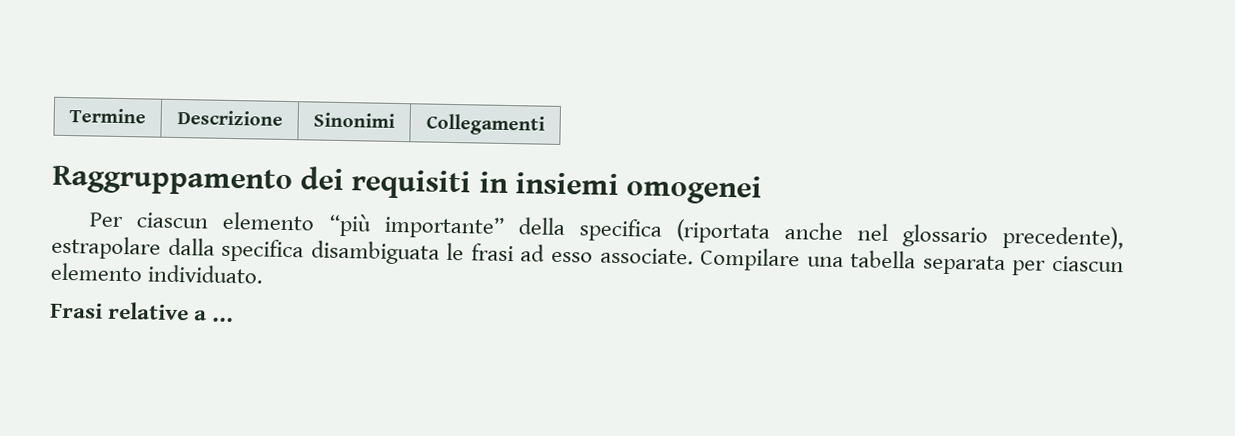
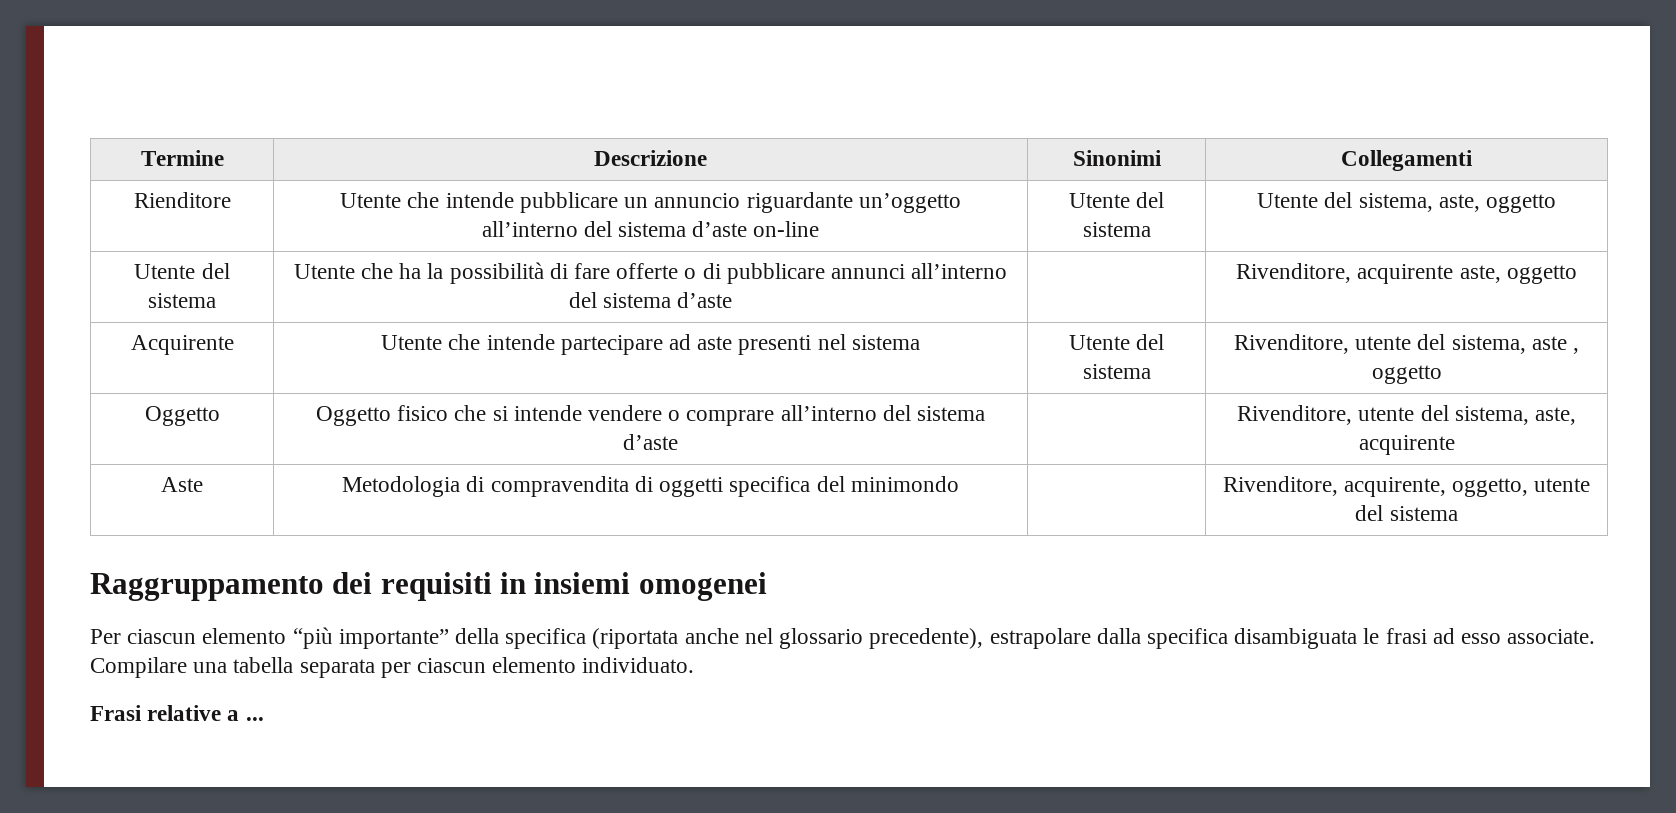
+ Rienditore | Utente che intende pubblicare un annuncio riguardante un’oggetto all’interno del sistema d’aste on-line | Utente del sistema | Utente del sistema, aste, oggetto
+ Utente del sistema | Utente che ha la possibilità di fare offerte o di pubblicare annunci all’interno del sistema d’aste | | Rivenditore, acquirente aste, oggetto
+ Acquirente | Utente che intende partecipare ad aste presenti nel sistema | Utente del sistema | Rivenditore, utente del sistema, aste , oggetto
+ Oggetto | Oggetto fisico che si intende vendere o comprare all’interno del sistema d’aste | | Rivenditore, utente del sistema, aste, acquirente
+ Aste | Metodologia di compravendita di oggetti specifica del minimondo | | Rivenditore, acquirente, oggetto, utente del sistema

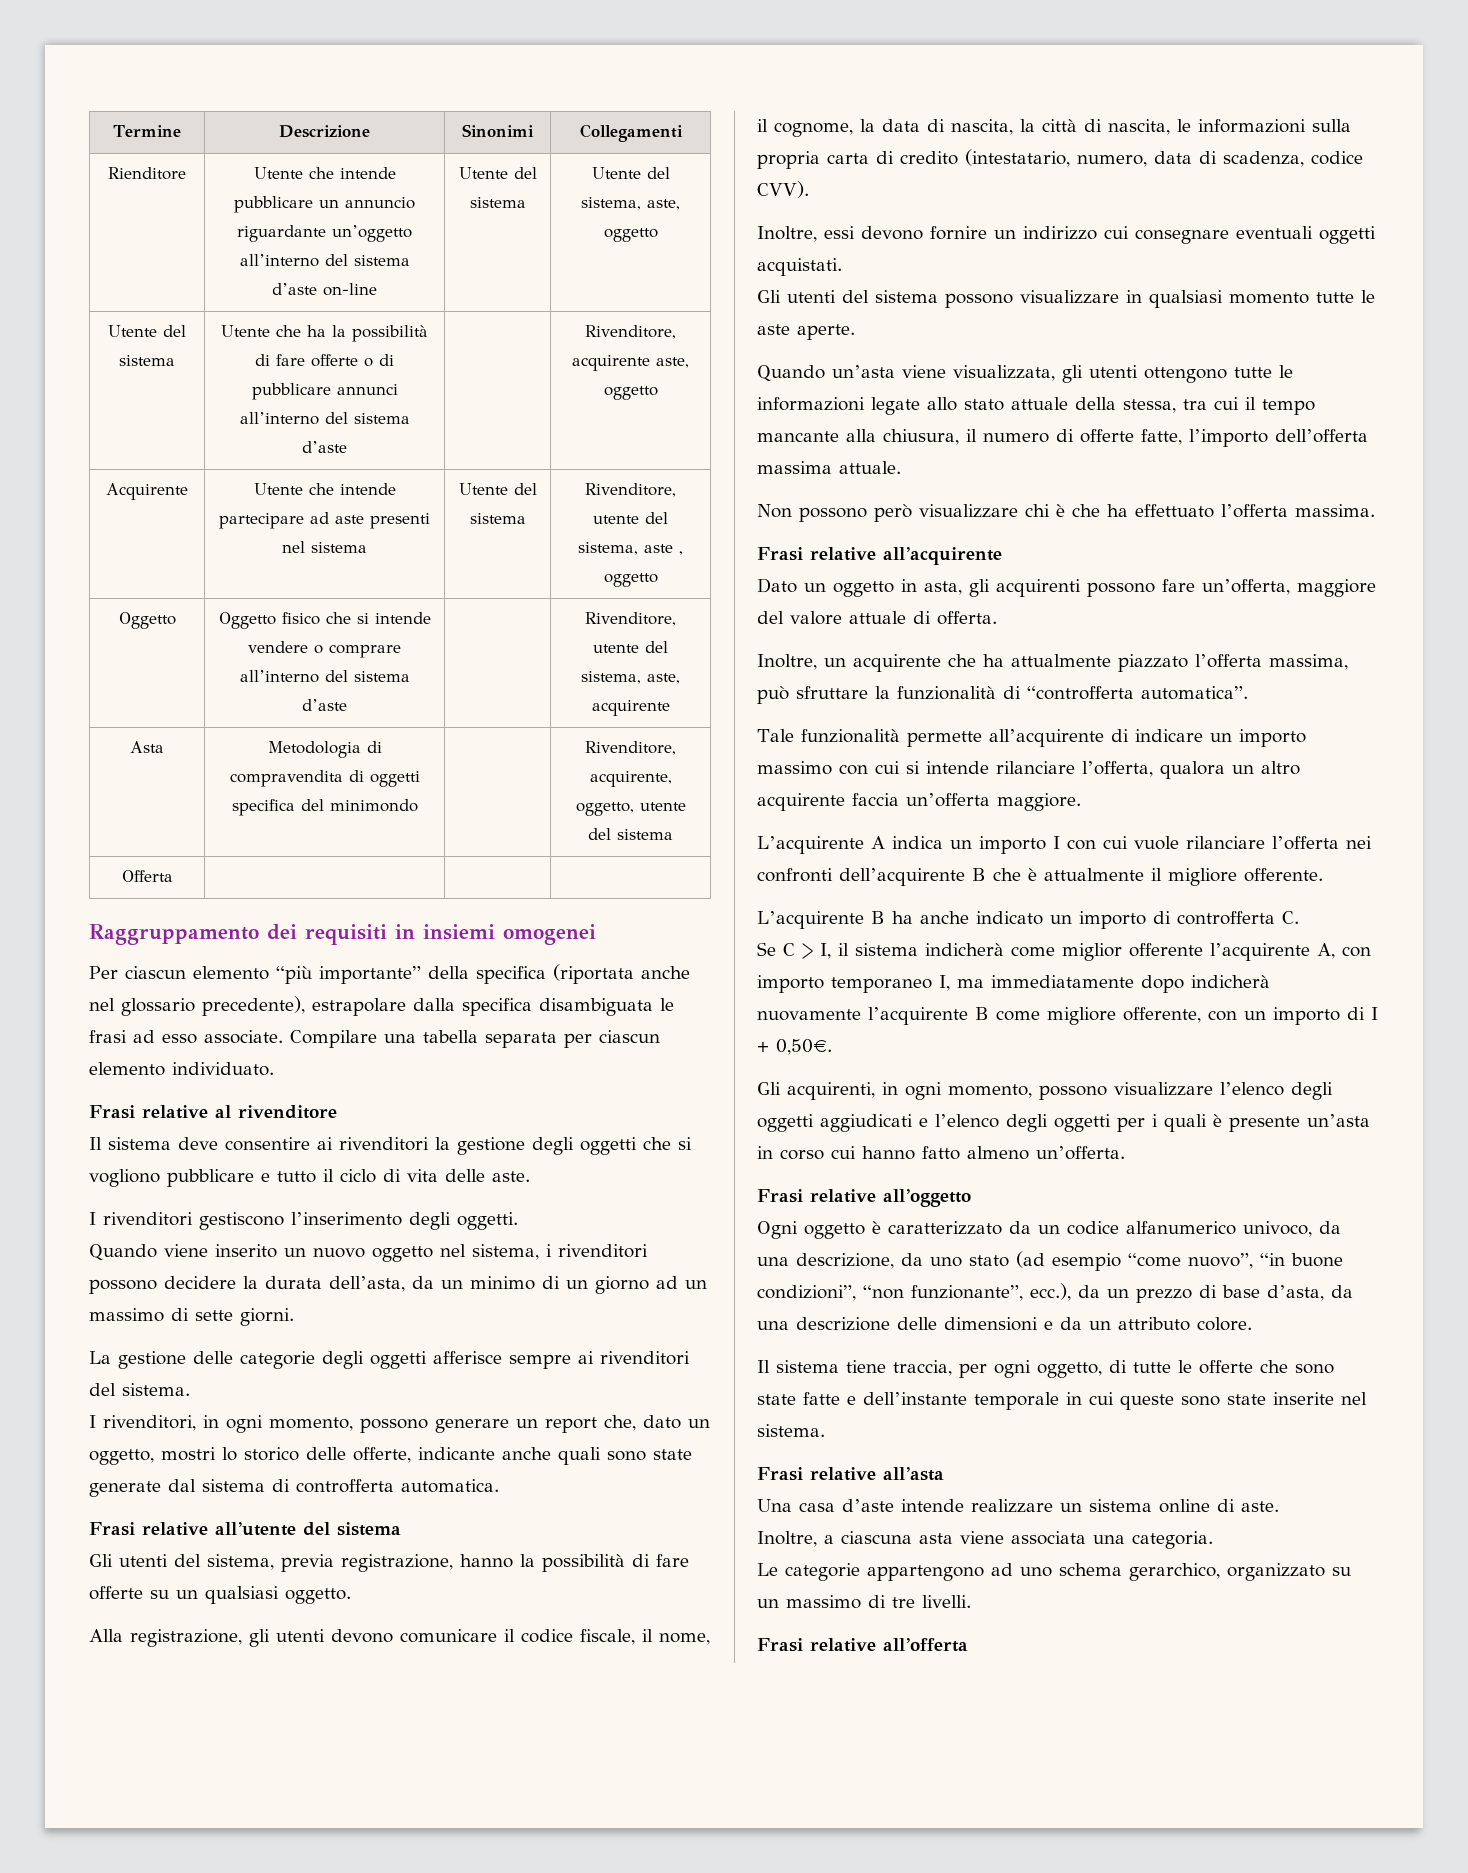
- Aste | Metodologia di compravendita di oggetti specifica del minimondo | | Rivenditore, acquirente, oggetto, utente del sistema
+ Asta | Metodologia di compravendita di oggetti specifica del minimondo | | Rivenditore, acquirente, oggetto, utente del sistema
+ Offerta | | |
- Frasi relative a ...
+ Frasi relative al rivenditore
+ Il sistema deve consentire ai rivenditori la gestione degli oggetti che si vogliono pubblicare e tutto il ciclo di vita delle aste.
+ I rivenditori gestiscono l’inserimento degli oggetti.
+ Quando viene inserito un nuovo oggetto nel sistema, i rivenditori possono decidere la durata dell’asta, da un minimo di un giorno ad un massimo di sette giorni.
+ La gestione delle categorie degli oggetti afferisce sempre ai rivenditori del sistema.
+ I rivenditori, in ogni momento, possono generare un report che, dato un oggetto, mostri lo storico delle offerte, indicante anche quali sono state generate dal sistema di controfferta automatica.
+ Frasi relative all’utente del sistema
+ Gli utenti del sistema, previa registrazione, hanno la possibilità di fare offerte su un qualsiasi oggetto.
+ Alla registrazione, gli utenti devono comunicare il codice fiscale, il nome, il cognome, la data di nascita, la città di nascita, le informazioni sulla propria carta di credito (intestatario, numero, data di scadenza, codice CVV).
+ Inoltre, essi devono fornire un indirizzo cui consegnare eventuali oggetti acquistati.
+ Gli utenti del sistema possono visualizzare in qualsiasi momento tutte le aste aperte.
+ Quando un’asta viene visualizzata, gli utenti ottengono tutte le informazioni legate allo stato attuale della stessa, tra cui il tempo mancante alla chiusura, il numero di offerte fatte, l’importo dell’offerta massima attuale.
+ Non possono però visualizzare chi è che ha effettuato l’offerta massima.
+ Frasi relative all’acquirente
+ Dato un oggetto in asta, gli acquirenti possono fare un’offerta, maggiore del valore attuale di offerta.
+ Inoltre, un acquirente che ha attualmente piazzato l’offerta massima, può sfruttare la funzionalità di “controfferta automatica”.
+ Tale funzionalità permette all’acquirente di indicare un importo massimo con cui si intende rilanciare l’offerta, qualora un altro acquirente faccia un’offerta maggiore.
+ L’acquirente A indica un importo I con cui vuole rilanciare l’offerta nei confronti dell’acquirente B che è attualmente il migliore offerente.
+ L’acquirente B ha anche indicato un importo di controfferta C.
+ Se C > I, il sistema indicherà come miglior offerente l’acquirente A, con importo temporaneo I, ma immediatamente dopo indicherà nuovamente l’acquirente B come migliore offerente, con un importo di I + 0,50€.
+ Gli acquirenti, in ogni momento, possono visualizzare l’elenco degli oggetti aggiudicati e l’elenco degli oggetti per i quali è presente un’asta in corso cui hanno fatto almeno un’offerta.
+ Frasi relative all’oggetto
+ Ogni oggetto è caratterizzato da un codice alfanumerico univoco, da una descrizione, da uno stato (ad esempio “come nuovo”, “in buone condizioni”, “non funzionante”, ecc.), da un prezzo di base d’asta, da una descrizione delle dimensioni e da un attributo colore.
+ Il sistema tiene traccia, per ogni oggetto, di tutte le offerte che sono state fatte e dell’instante temporale in cui queste sono state inserite nel sistema.
+ Frasi relative all’asta
+ Una casa d’aste intende realizzare un sistema online di aste.
+ Inoltre, a ciascuna asta viene associata una categoria.
+ Le categorie appartengono ad uno schema gerarchico, organizzato su un massimo di tre livelli.
+ Frasi relative all’offerta

